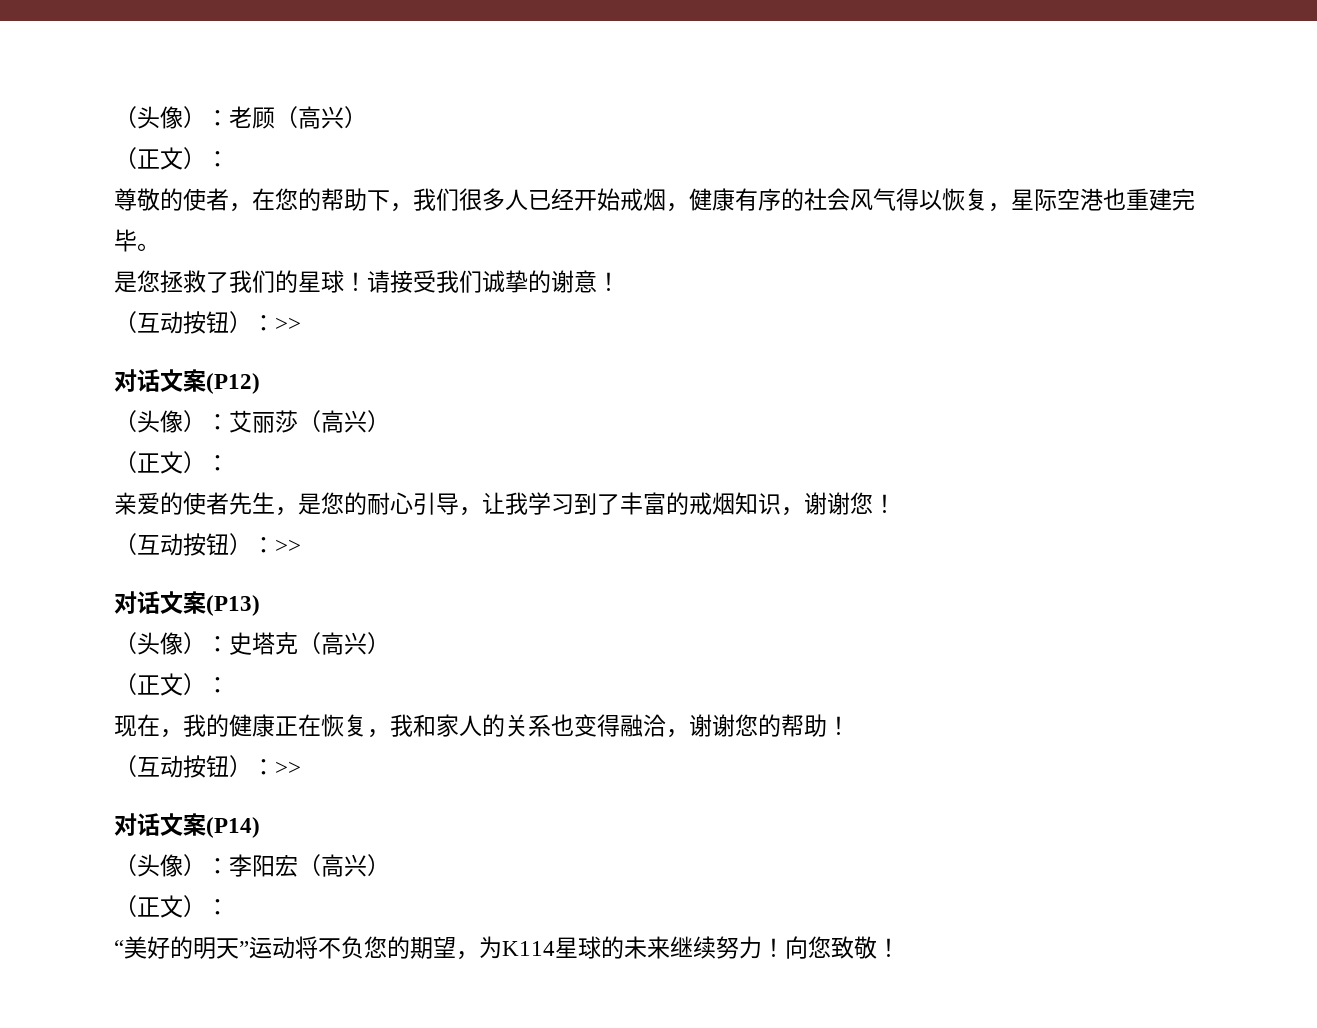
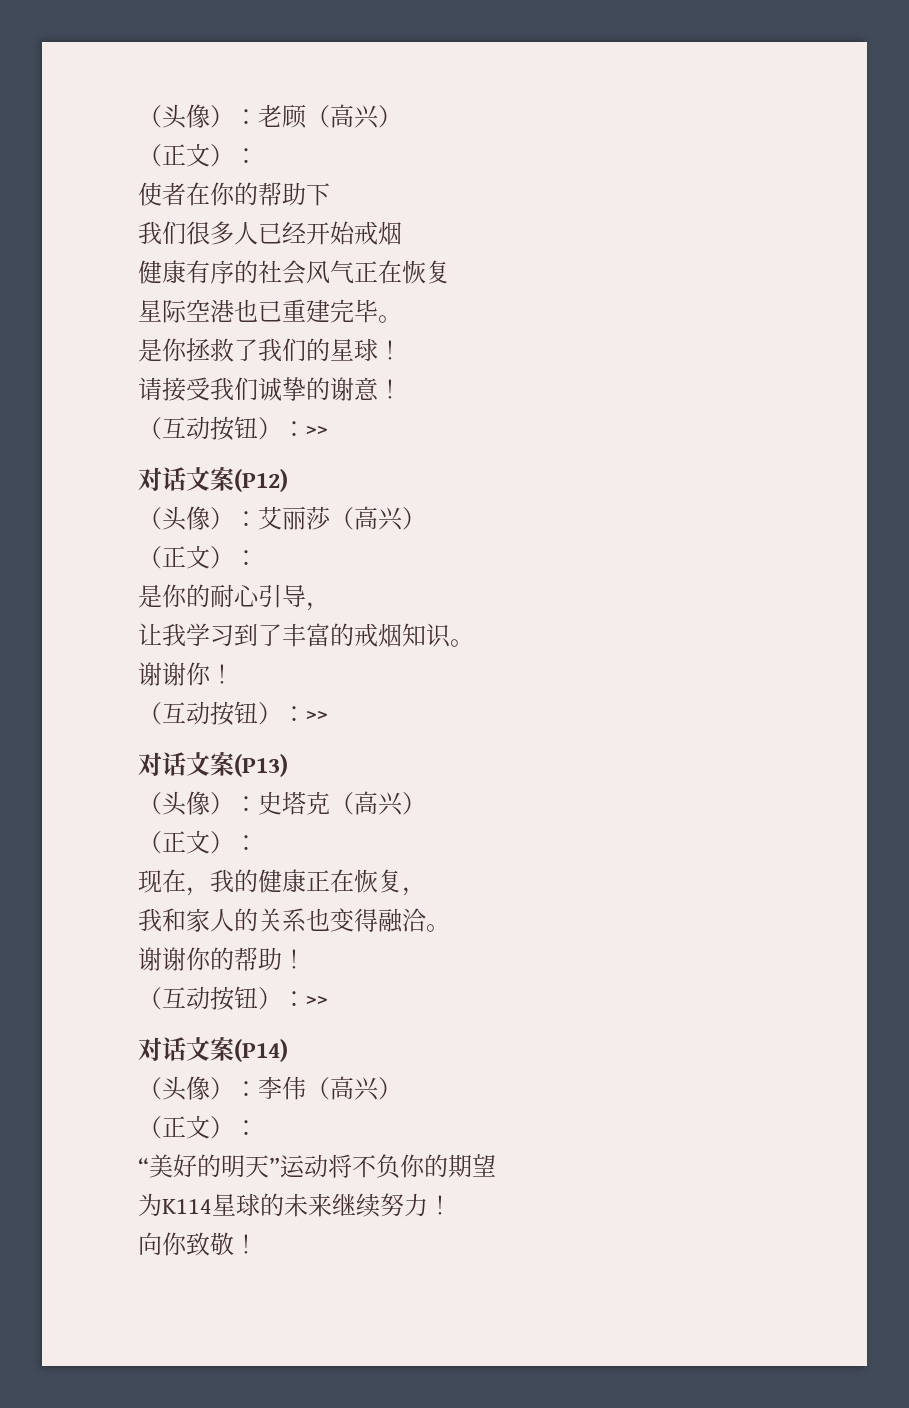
- 尊敬的使者，在您的帮助下，我们很多人已经开始戒烟，健康有序的社会风气得以恢复，星际空港也重建完毕。
+ 使者在你的帮助下
+ 我们很多人已经开始戒烟
+ 健康有序的社会风气正在恢复
+ 星际空港也已重建完毕。
- 是您拯救了我们的星球！请接受我们诚挚的谢意！
+ 是你拯救了我们的星球！
+ 请接受我们诚挚的谢意！
- 亲爱的使者先生，是您的耐心引导，让我学习到了丰富的戒烟知识，谢谢您！
+ 是你的耐心引导，
+ 让我学习到了丰富的戒烟知识。
+ 谢谢你！
- 现在，我的健康正在恢复，我和家人的关系也变得融洽，谢谢您的帮助！
+ 现在，我的健康正在恢复，
+ 我和家人的关系也变得融洽。
+ 谢谢你的帮助！
- （头像）：李阳宏（高兴）
+ （头像）：李伟（高兴）
- “美好的明天”运动将不负您的期望，为K114星球的未来继续努力！向您致敬！
+ “美好的明天”运动将不负你的期望
+ 为K114星球的未来继续努力！
+ 向你致敬！

